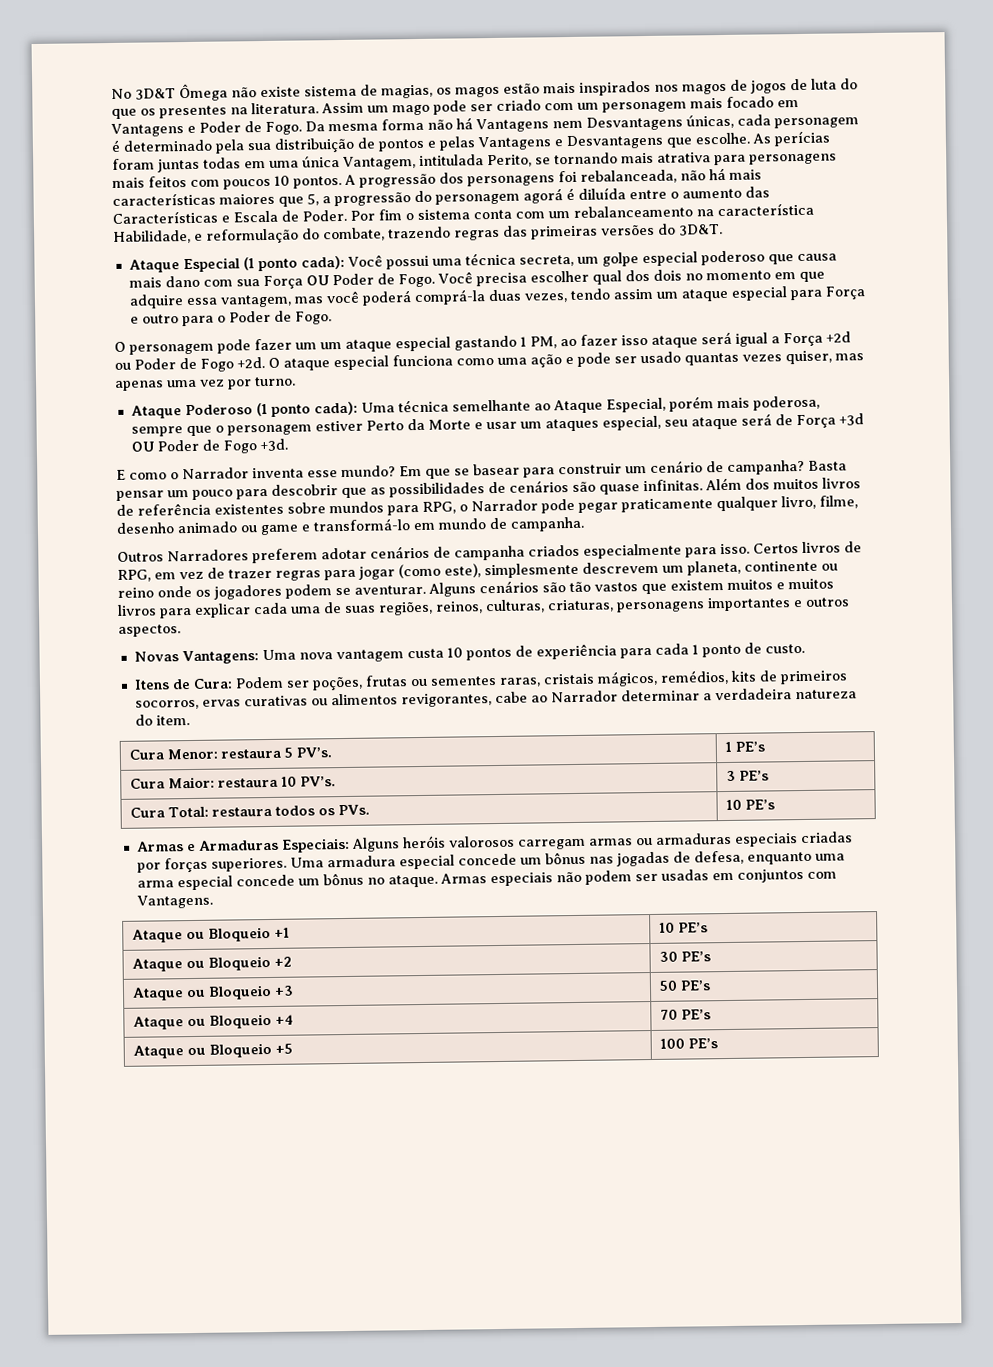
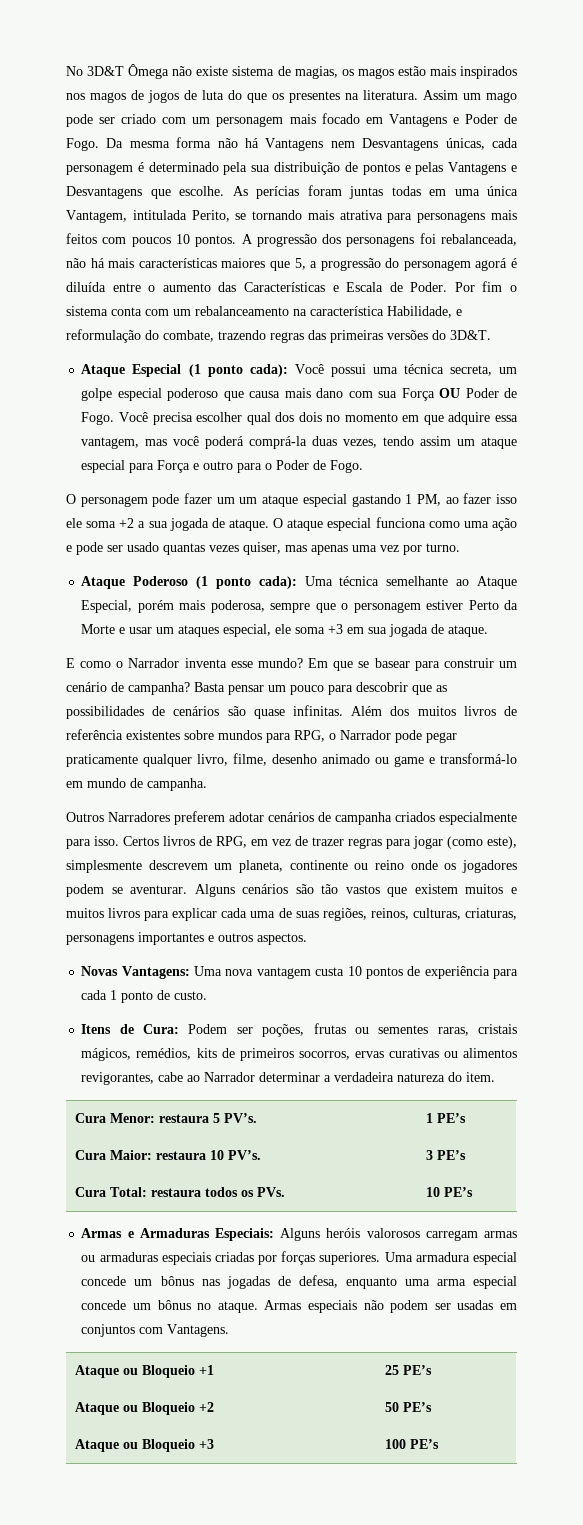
- O personagem pode fazer um um ataque especial gastando 1 PM, ao fazer isso ataque será igual a Força +2d ou Poder de Fogo +2d.
+ O personagem pode fazer um um ataque especial gastando 1 PM, ao fazer isso ele soma +2 a sua jogada de ataque.
- Ataque Poderoso (1 ponto cada): Uma técnica semelhante ao Ataque Especial, porém mais poderosa, sempre que o personagem estiver Perto da Morte e usar um ataques especial, seu ataque será de Força +3d OU Poder de Fogo +3d.
+ Ataque Poderoso (1 ponto cada): Uma técnica semelhante ao Ataque Especial, porém mais poderosa, sempre que o personagem estiver Perto da Morte e usar um ataques especial, ele soma +3 em sua jogada de ataque.
- Ataque ou Bloqueio +1 | 10 PE’s
+ Ataque ou Bloqueio +1 | 25 PE’s
- Ataque ou Bloqueio +2 | 30 PE’s
+ Ataque ou Bloqueio +2 | 50 PE’s
- Ataque ou Bloqueio +3 | 50 PE’s
- Ataque ou Bloqueio +4 | 70 PE’s
- Ataque ou Bloqueio +5 | 100 PE’s
+ Ataque ou Bloqueio +3 | 100 PE’s

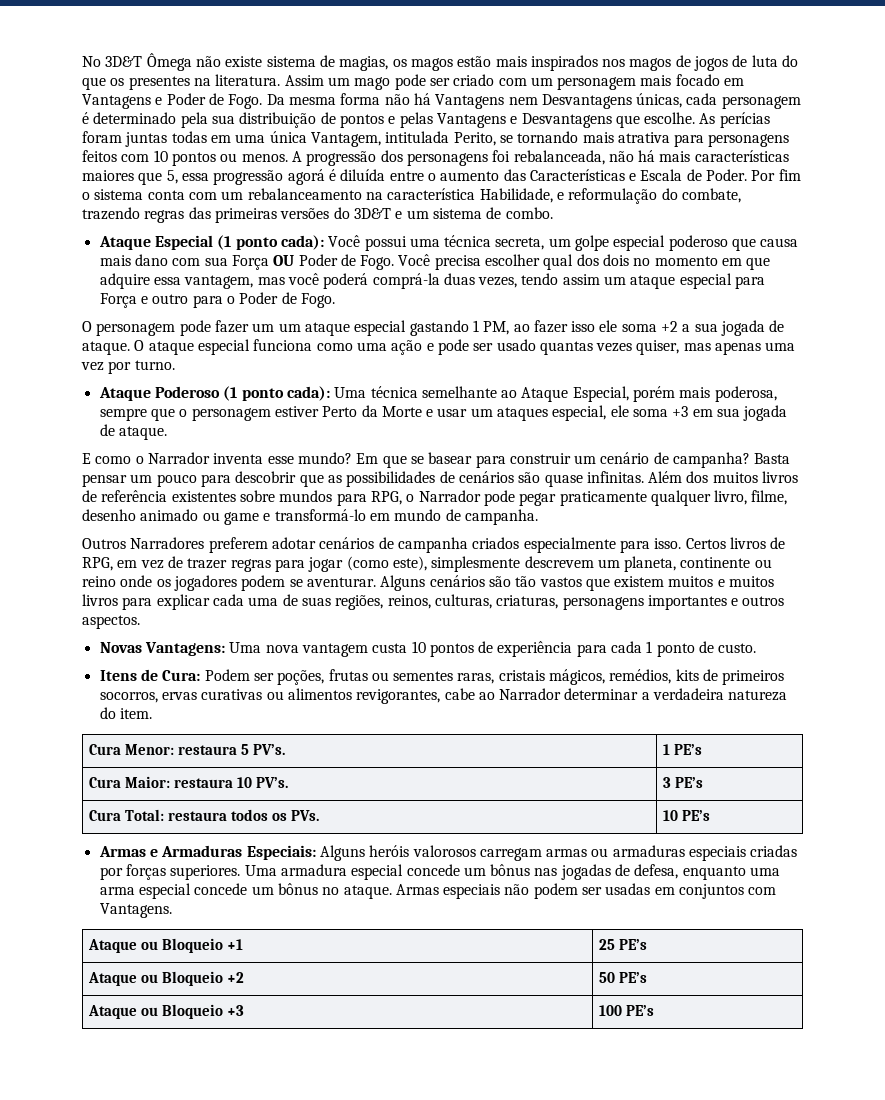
- As perícias foram juntas todas em uma única Vantagem, intitulada Perito, se tornando mais atrativa para personagens mais feitos com poucos 10 pontos.
+ As perícias foram juntas todas em uma única Vantagem, intitulada Perito, se tornando mais atrativa para personagens feitos com 10 pontos ou menos.
- A progressão dos personagens foi rebalanceada, não há mais características maiores que 5, a progressão do personagem agorá é diluída entre o aumento das Características e Escala de Poder.
+ A progressão dos personagens foi rebalanceada, não há mais características maiores que 5, essa progressão agorá é diluída entre o aumento das Características e Escala de Poder.
- Por fim o sistema conta com um rebalanceamento na característica Habilidade, e reformulação do combate, trazendo regras das primeiras versões do 3D&T.
+ Por fim o sistema conta com um rebalanceamento na característica Habilidade, e reformulação do combate, trazendo regras das primeiras versões do 3D&T e um sistema de combo.

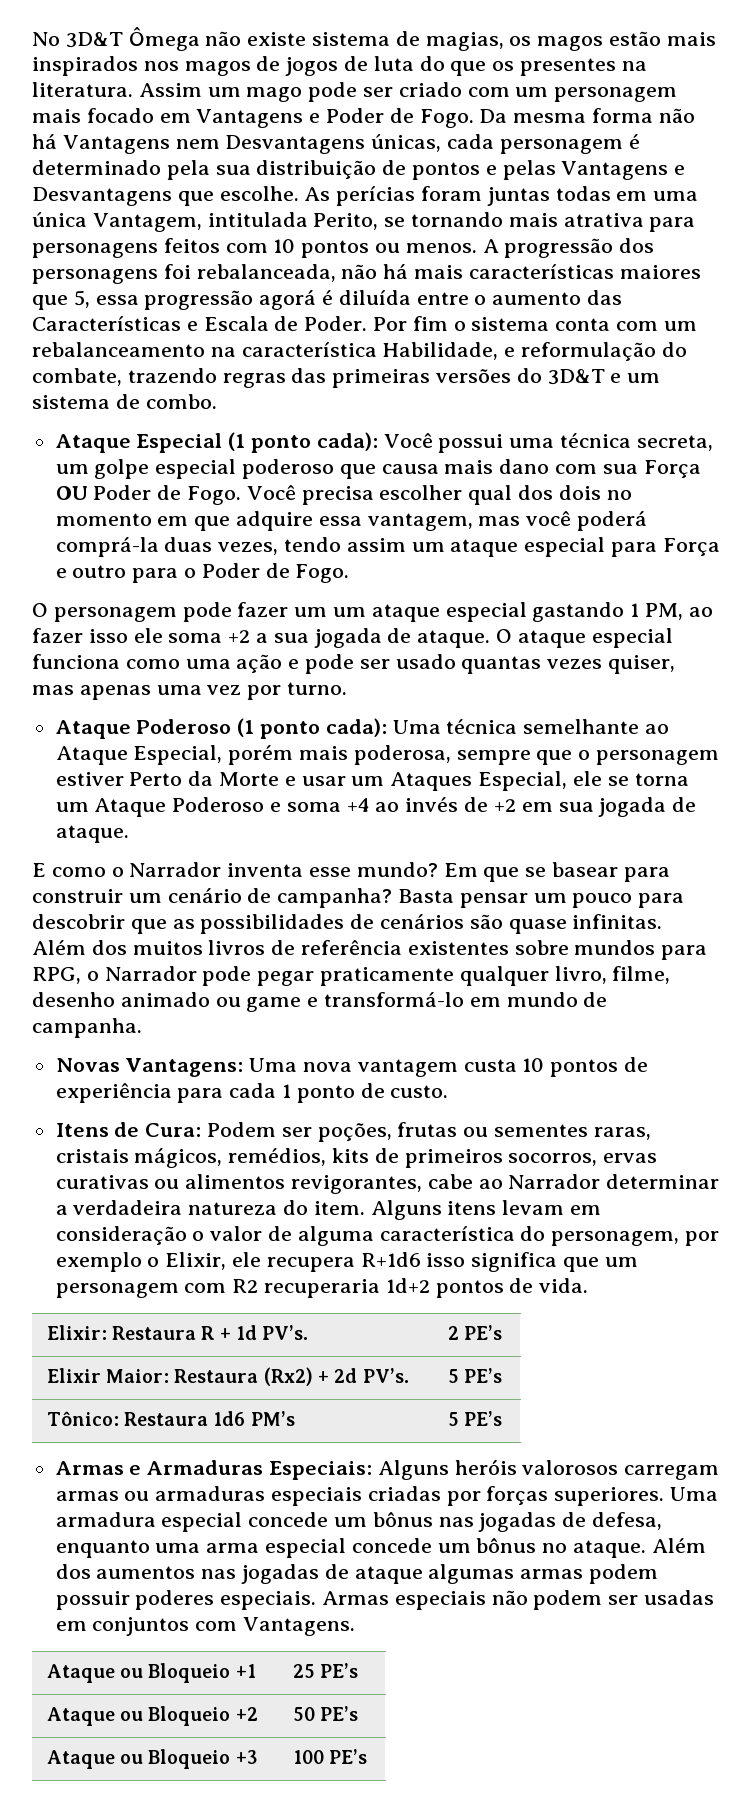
- Ataque Poderoso (1 ponto cada): Uma técnica semelhante ao Ataque Especial, porém mais poderosa, sempre que o personagem estiver Perto da Morte e usar um ataques especial, ele soma +3 em sua jogada de ataque.
+ Ataque Poderoso (1 ponto cada): Uma técnica semelhante ao Ataque Especial, porém mais poderosa, sempre que o personagem estiver Perto da Morte e usar um Ataques Especial, ele se torna um Ataque Poderoso e soma +4 ao invés de +2 em sua jogada de ataque.
- Outros Narradores preferem adotar cenários de campanha criados especialmente para isso. Certos livros de RPG, em vez de trazer regras para jogar (como este), simplesmente descrevem um planeta, continente ou reino onde os jogadores podem se aventurar. Alguns cenários são tão vastos que existem muitos e muitos livros para explicar cada uma de suas regiões, reinos, culturas, criaturas, personagens importantes e outros aspectos.
- Itens de Cura: Podem ser poções, frutas ou sementes raras, cristais mágicos, remédios, kits de primeiros socorros, ervas curativas ou alimentos revigorantes, cabe ao Narrador determinar a verdadeira natureza do item.
- Cura Menor: restaura 5 PV’s. | 1 PE’s
- Cura Maior: restaura 10 PV’s. | 3 PE’s
- Cura Total: restaura todos os PVs. | 10 PE’s
+ Itens de Cura: Podem ser poções, frutas ou sementes raras, cristais mágicos, remédios, kits de primeiros socorros, ervas curativas ou alimentos revigorantes, cabe ao Narrador determinar a verdadeira natureza do item. Alguns itens levam em consideração o valor de alguma característica do personagem, por exemplo o Elixir, ele recupera R+1d6 isso significa que um personagem com R2 recuperaria 1d+2 pontos de vida.
+ Elixir: Restaura R + 1d PV’s. | 2 PE’s
+ Elixir Maior: Restaura (Rx2) + 2d PV’s. | 5 PE’s
+ Tônico: Restaura 1d6 PM’s | 5 PE’s
+ Além dos aumentos nas jogadas de ataque algumas armas podem possuir poderes especiais.

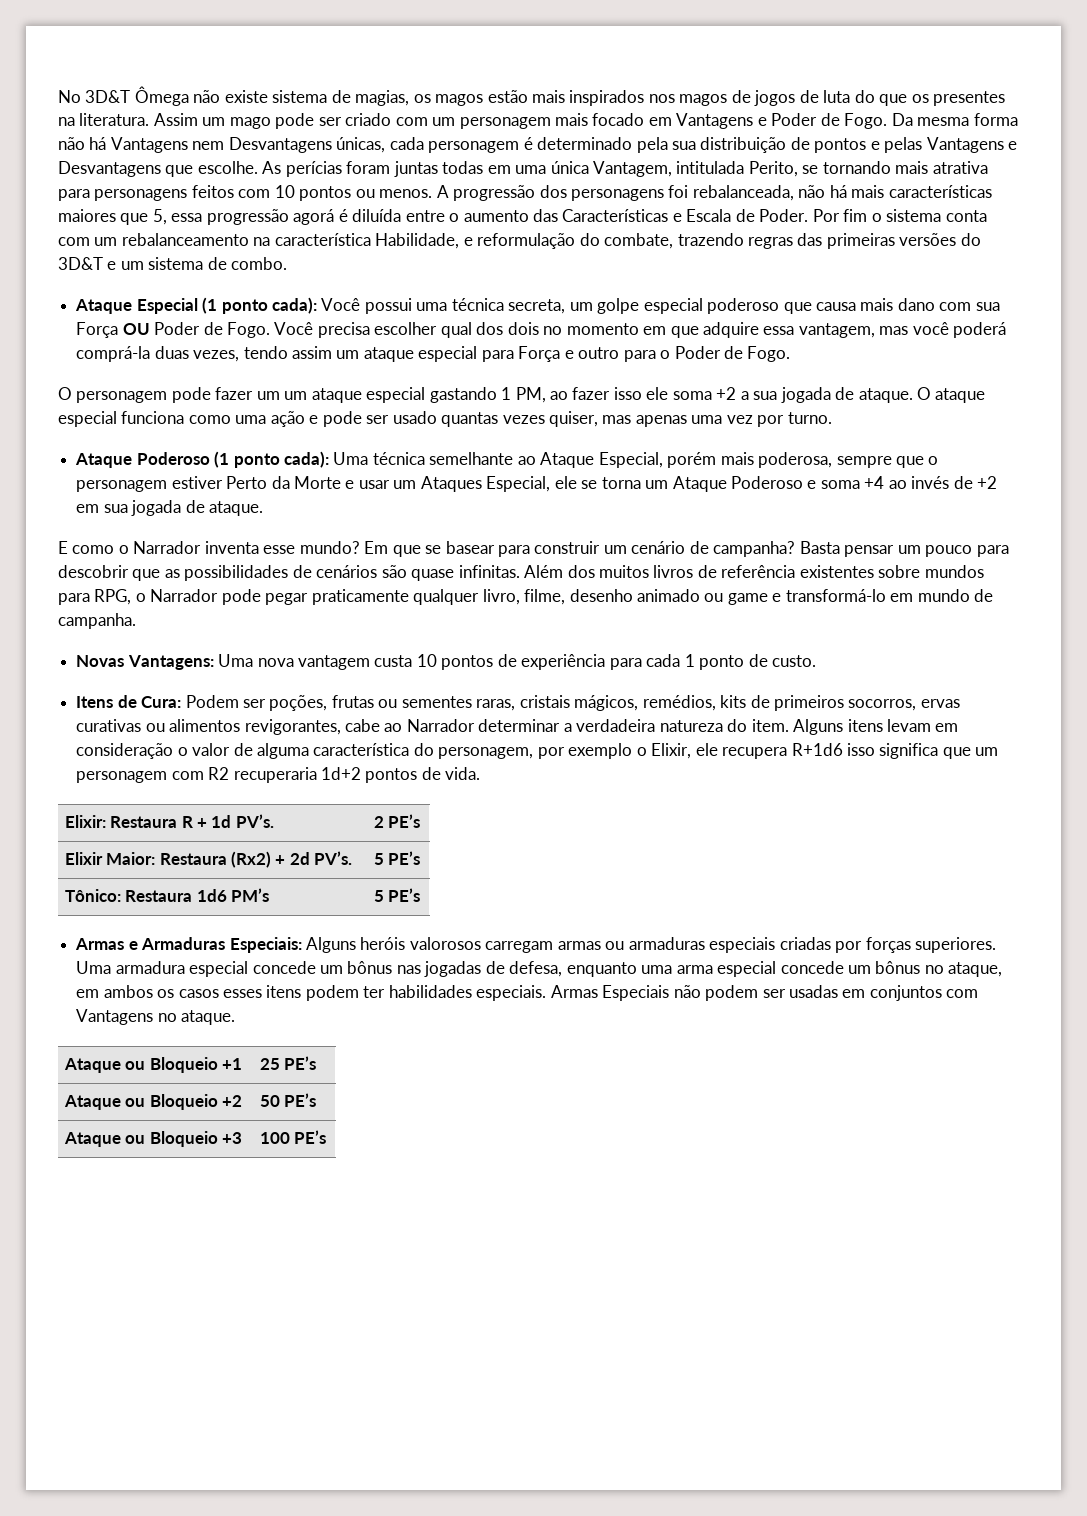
- Uma armadura especial concede um bônus nas jogadas de defesa, enquanto uma arma especial concede um bônus no ataque. Além dos aumentos nas jogadas de ataque algumas armas podem possuir poderes especiais.
+ Uma armadura especial concede um bônus nas jogadas de defesa, enquanto uma arma especial concede um bônus no ataque, em ambos os casos esses itens podem ter habilidades especiais.
- Armas especiais não podem ser usadas em conjuntos com Vantagens.
+ Armas Especiais não podem ser usadas em conjuntos com Vantagens no ataque.

